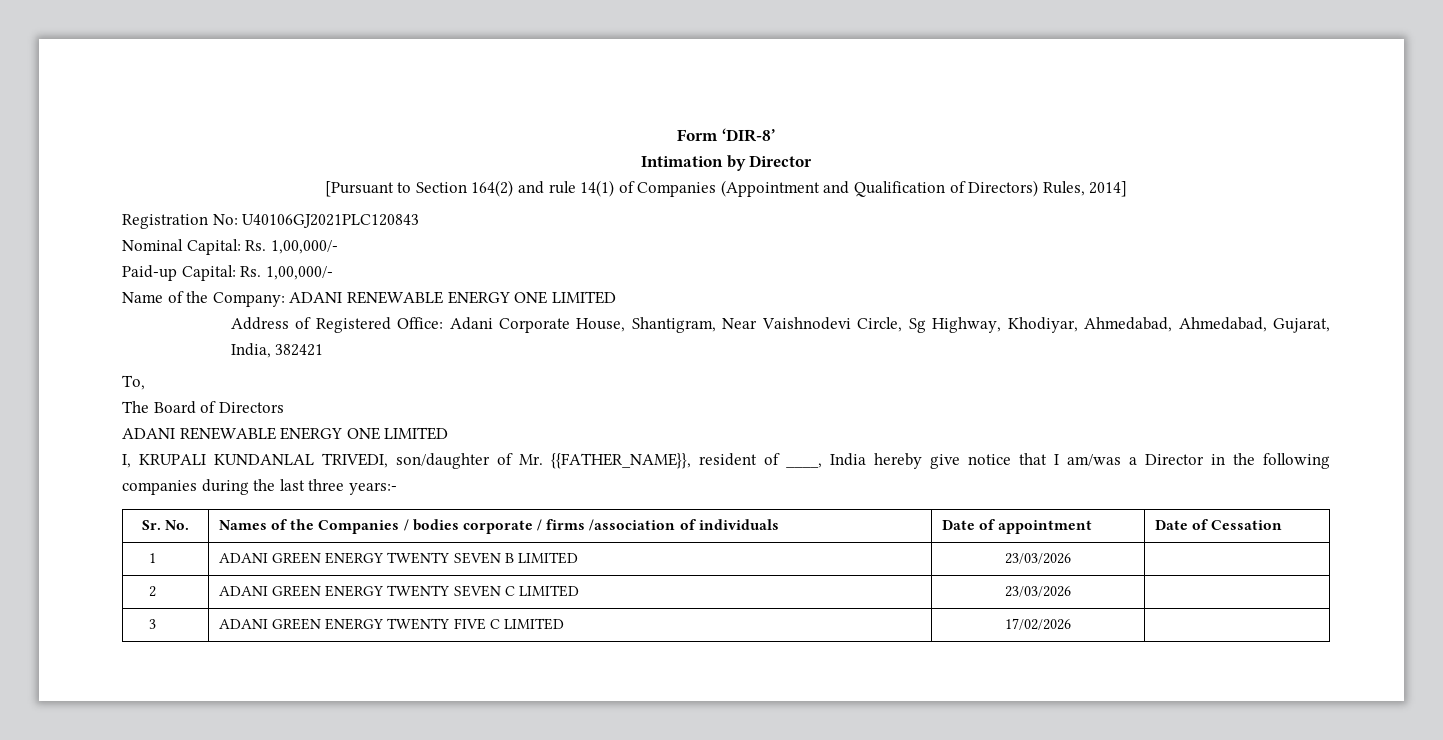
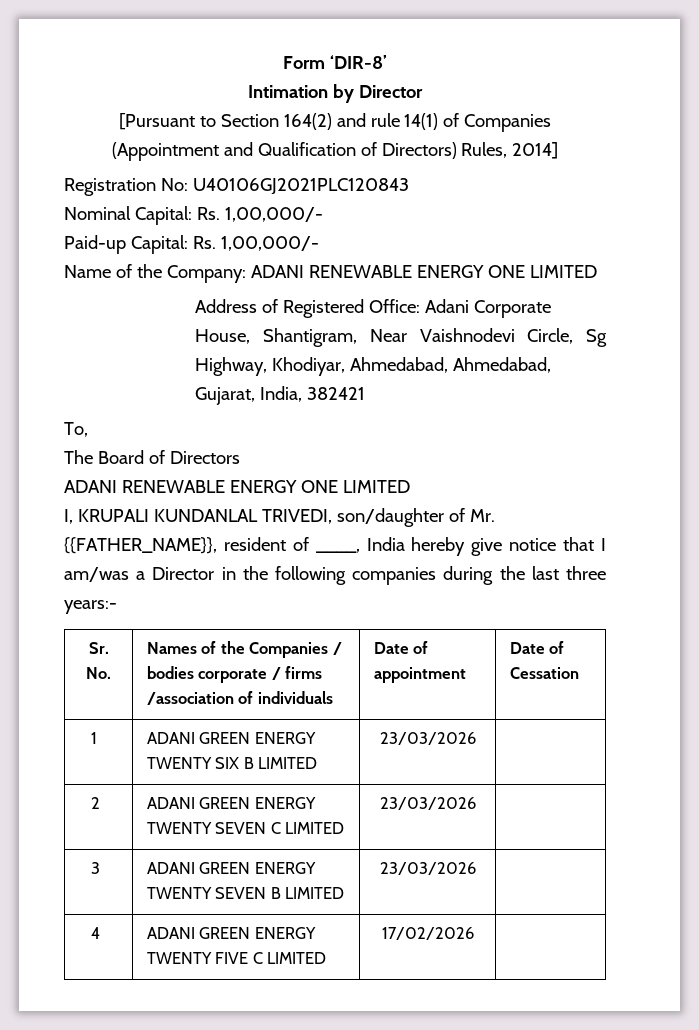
- 1 | ADANI GREEN ENERGY TWENTY SEVEN B LIMITED | 23/03/2026 |
+ 1 | ADANI GREEN ENERGY TWENTY SIX B LIMITED | 23/03/2026 |
- 3 | ADANI GREEN ENERGY TWENTY FIVE C LIMITED | 17/02/2026 |
+ 3 | ADANI GREEN ENERGY TWENTY SEVEN B LIMITED | 23/03/2026 |
+ 4 | ADANI GREEN ENERGY TWENTY FIVE C LIMITED | 17/02/2026 |

